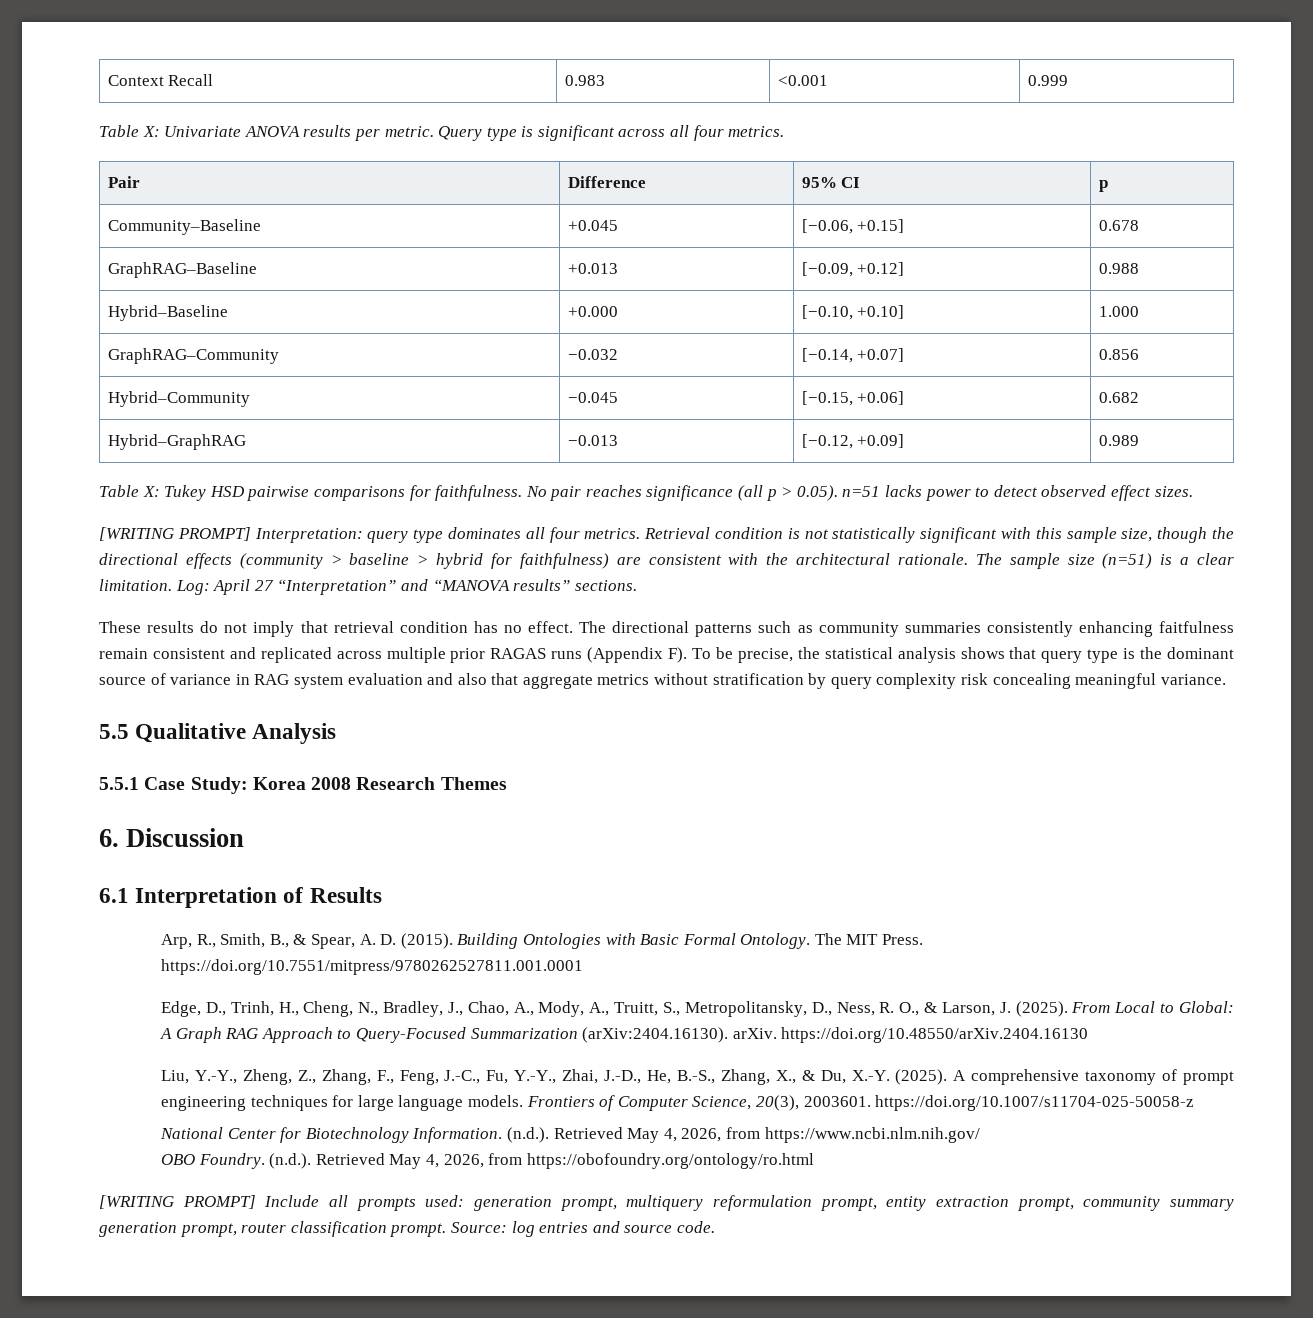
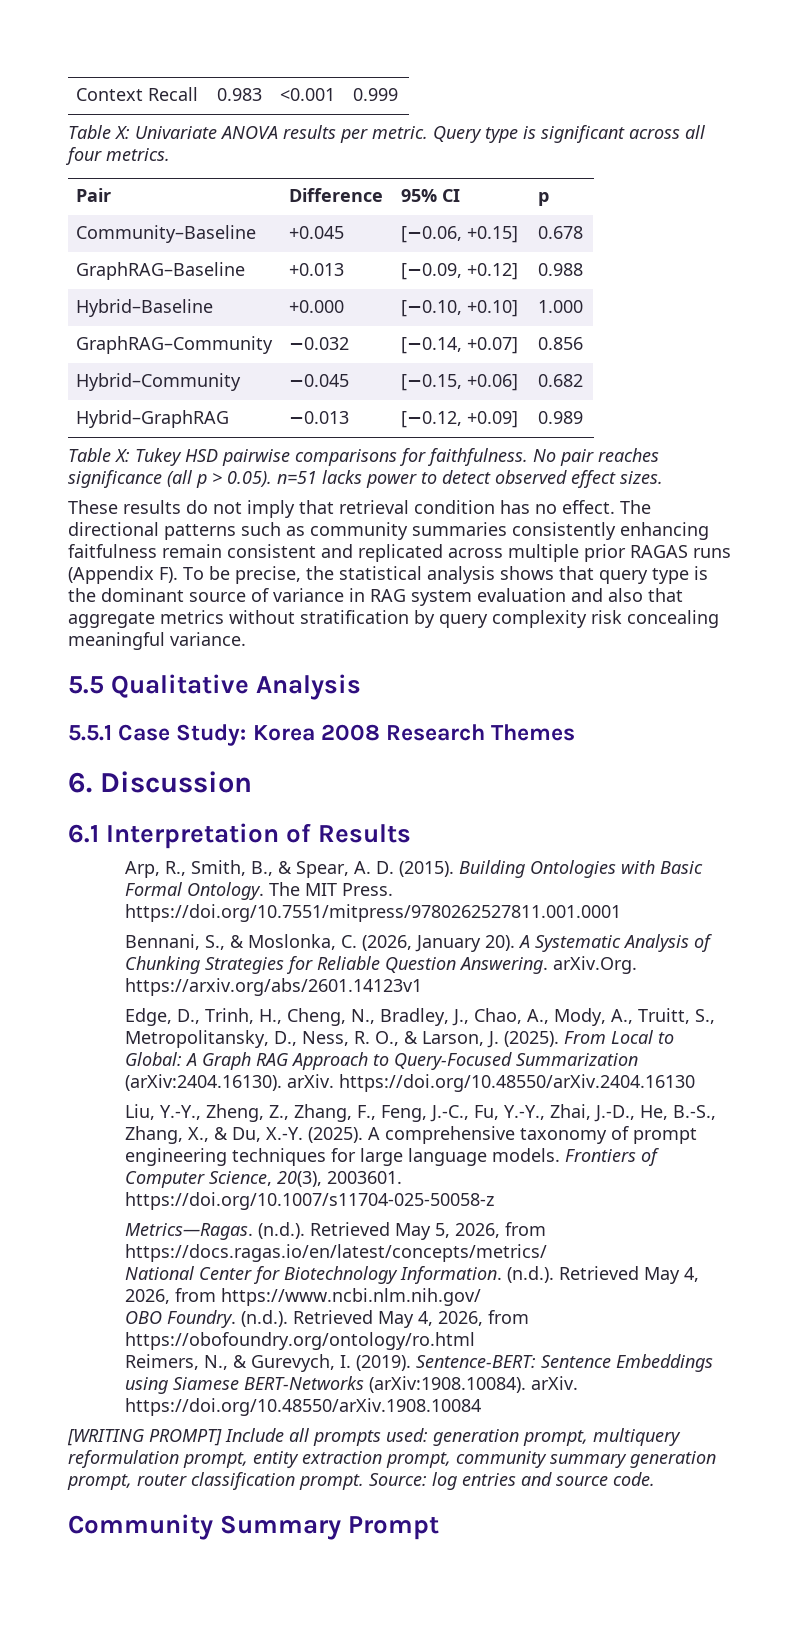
- [WRITING PROMPT] Interpretation: query type dominates all four metrics. Retrieval condition is not statistically significant with this sample size, though the directional effects (community > baseline > hybrid for faithfulness) are consistent with the architectural rationale. The sample size (n=51) is a clear limitation. Log: April 27 “Interpretation” and “MANOVA results” sections.
+ Bennani, S., & Moslonka, C. (2026, January 20). A Systematic Analysis of Chunking Strategies for Reliable Question Answering. arXiv.Org. https://arxiv.org/abs/2601.14123v1
+ Metrics—Ragas. (n.d.). Retrieved May 5, 2026, from https://docs.ragas.io/en/latest/concepts/metrics/
+ Reimers, N., & Gurevych, I. (2019). Sentence-BERT: Sentence Embeddings using Siamese BERT-Networks (arXiv:1908.10084). arXiv. https://doi.org/10.48550/arXiv.1908.10084
+ Community Summary Prompt

